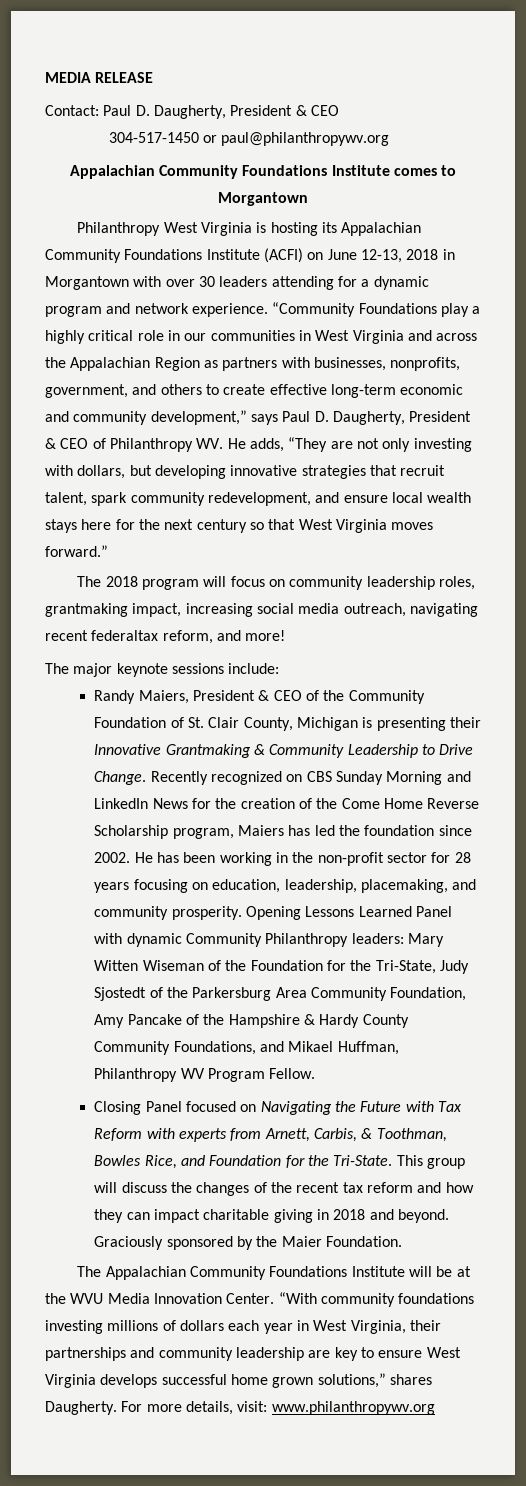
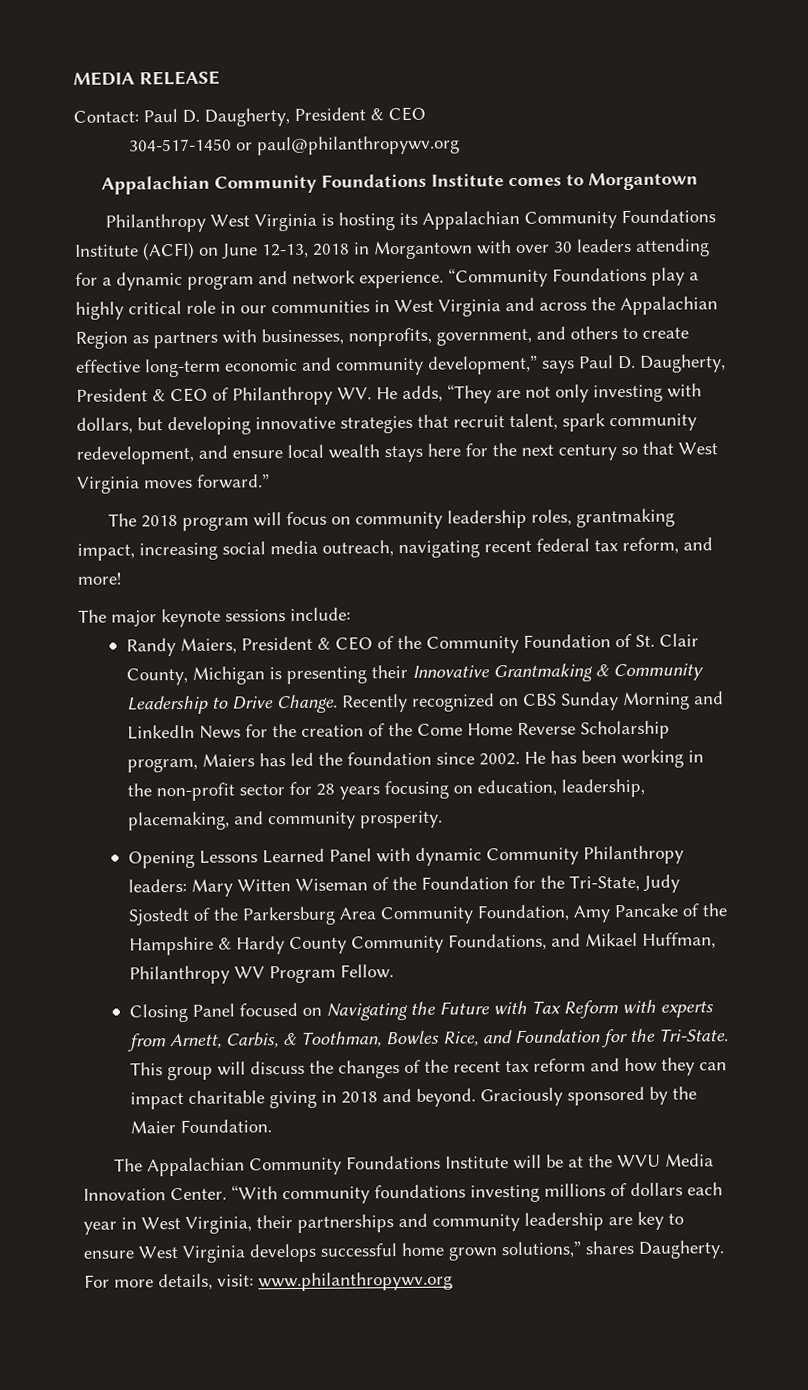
- The 2018 program will focus on community leadership roles, grantmaking impact, increasing social media outreach, navigating recent federaltax reform, and more!
+ The 2018 program will focus on community leadership roles, grantmaking impact, increasing social media outreach, navigating recent federal tax reform, and more!
- He has been working in the non-profit sector for 28 years focusing on education, leadership, placemaking, and community prosperity. Opening Lessons Learned Panel with dynamic Community Philanthropy leaders:
+ He has been working in the non-profit sector for 28 years focusing on education, leadership, placemaking, and community prosperity.
+ Opening Lessons Learned Panel with dynamic Community Philanthropy leaders:

